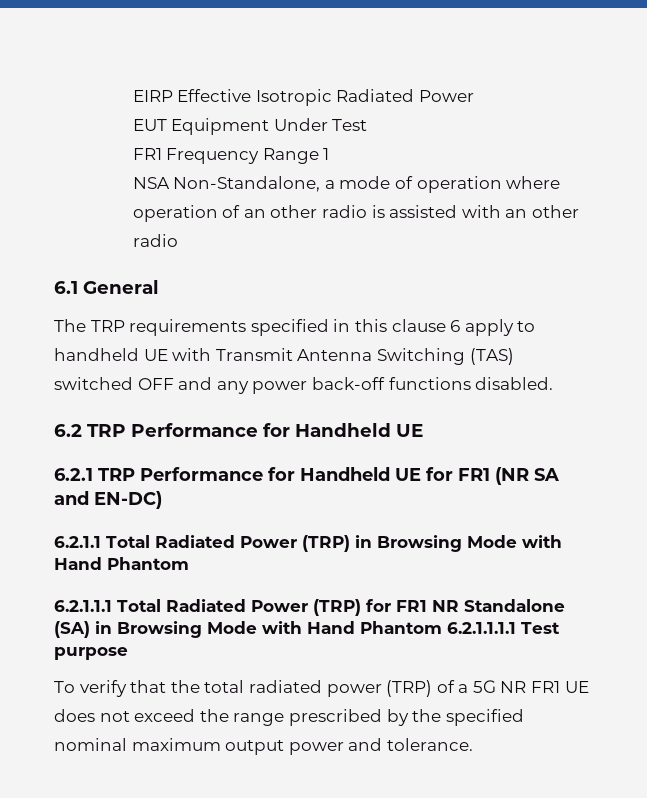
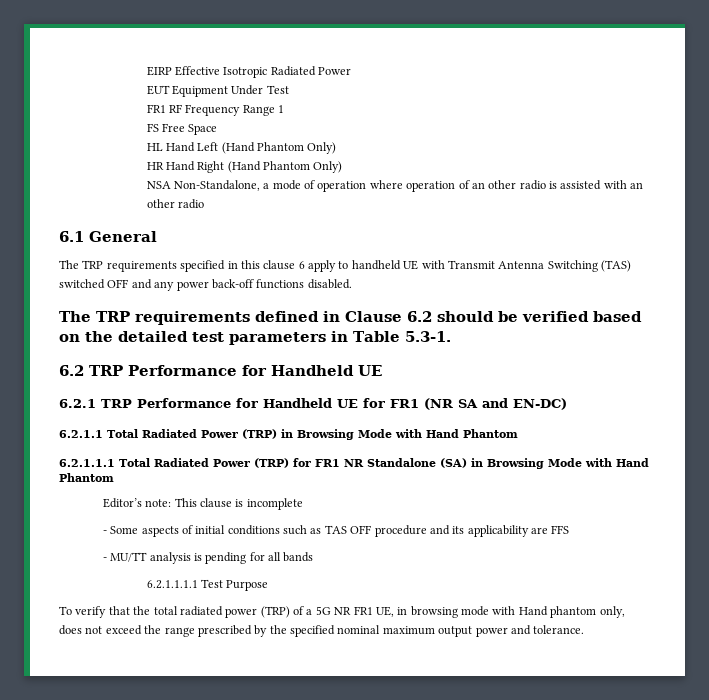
- FR1 Frequency Range 1
+ FR1 RF Frequency Range 1
+ FS Free Space
+ HL Hand Left (Hand Phantom Only)
+ HR Hand Right (Hand Phantom Only)
+ The TRP requirements defined in Clause 6.2 should be verified based on the detailed test parameters in Table 5.3-1.
- 6.2.1.1.1 Total Radiated Power (TRP) for FR1 NR Standalone (SA) in Browsing Mode with Hand Phantom 6.2.1.1.1.1 Test purpose
+ 6.2.1.1.1 Total Radiated Power (TRP) for FR1 NR Standalone (SA) in Browsing Mode with Hand Phantom
+ Editor’s note: This clause is incomplete
+ - Some aspects of initial conditions such as TAS OFF procedure and its applicability are FFS
+ - MU/TT analysis is pending for all bands
+ 6.2.1.1.1.1 Test Purpose
- To verify that the total radiated power (TRP) of a 5G NR FR1 UE does not exceed the range prescribed by the specified nominal maximum output power and tolerance.
+ To verify that the total radiated power (TRP) of a 5G NR FR1 UE, in browsing mode with Hand phantom only, does not exceed the range prescribed by the specified nominal maximum output power and tolerance.

